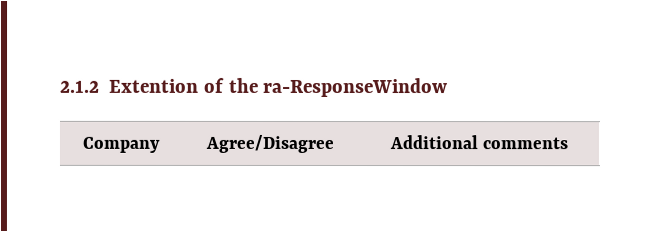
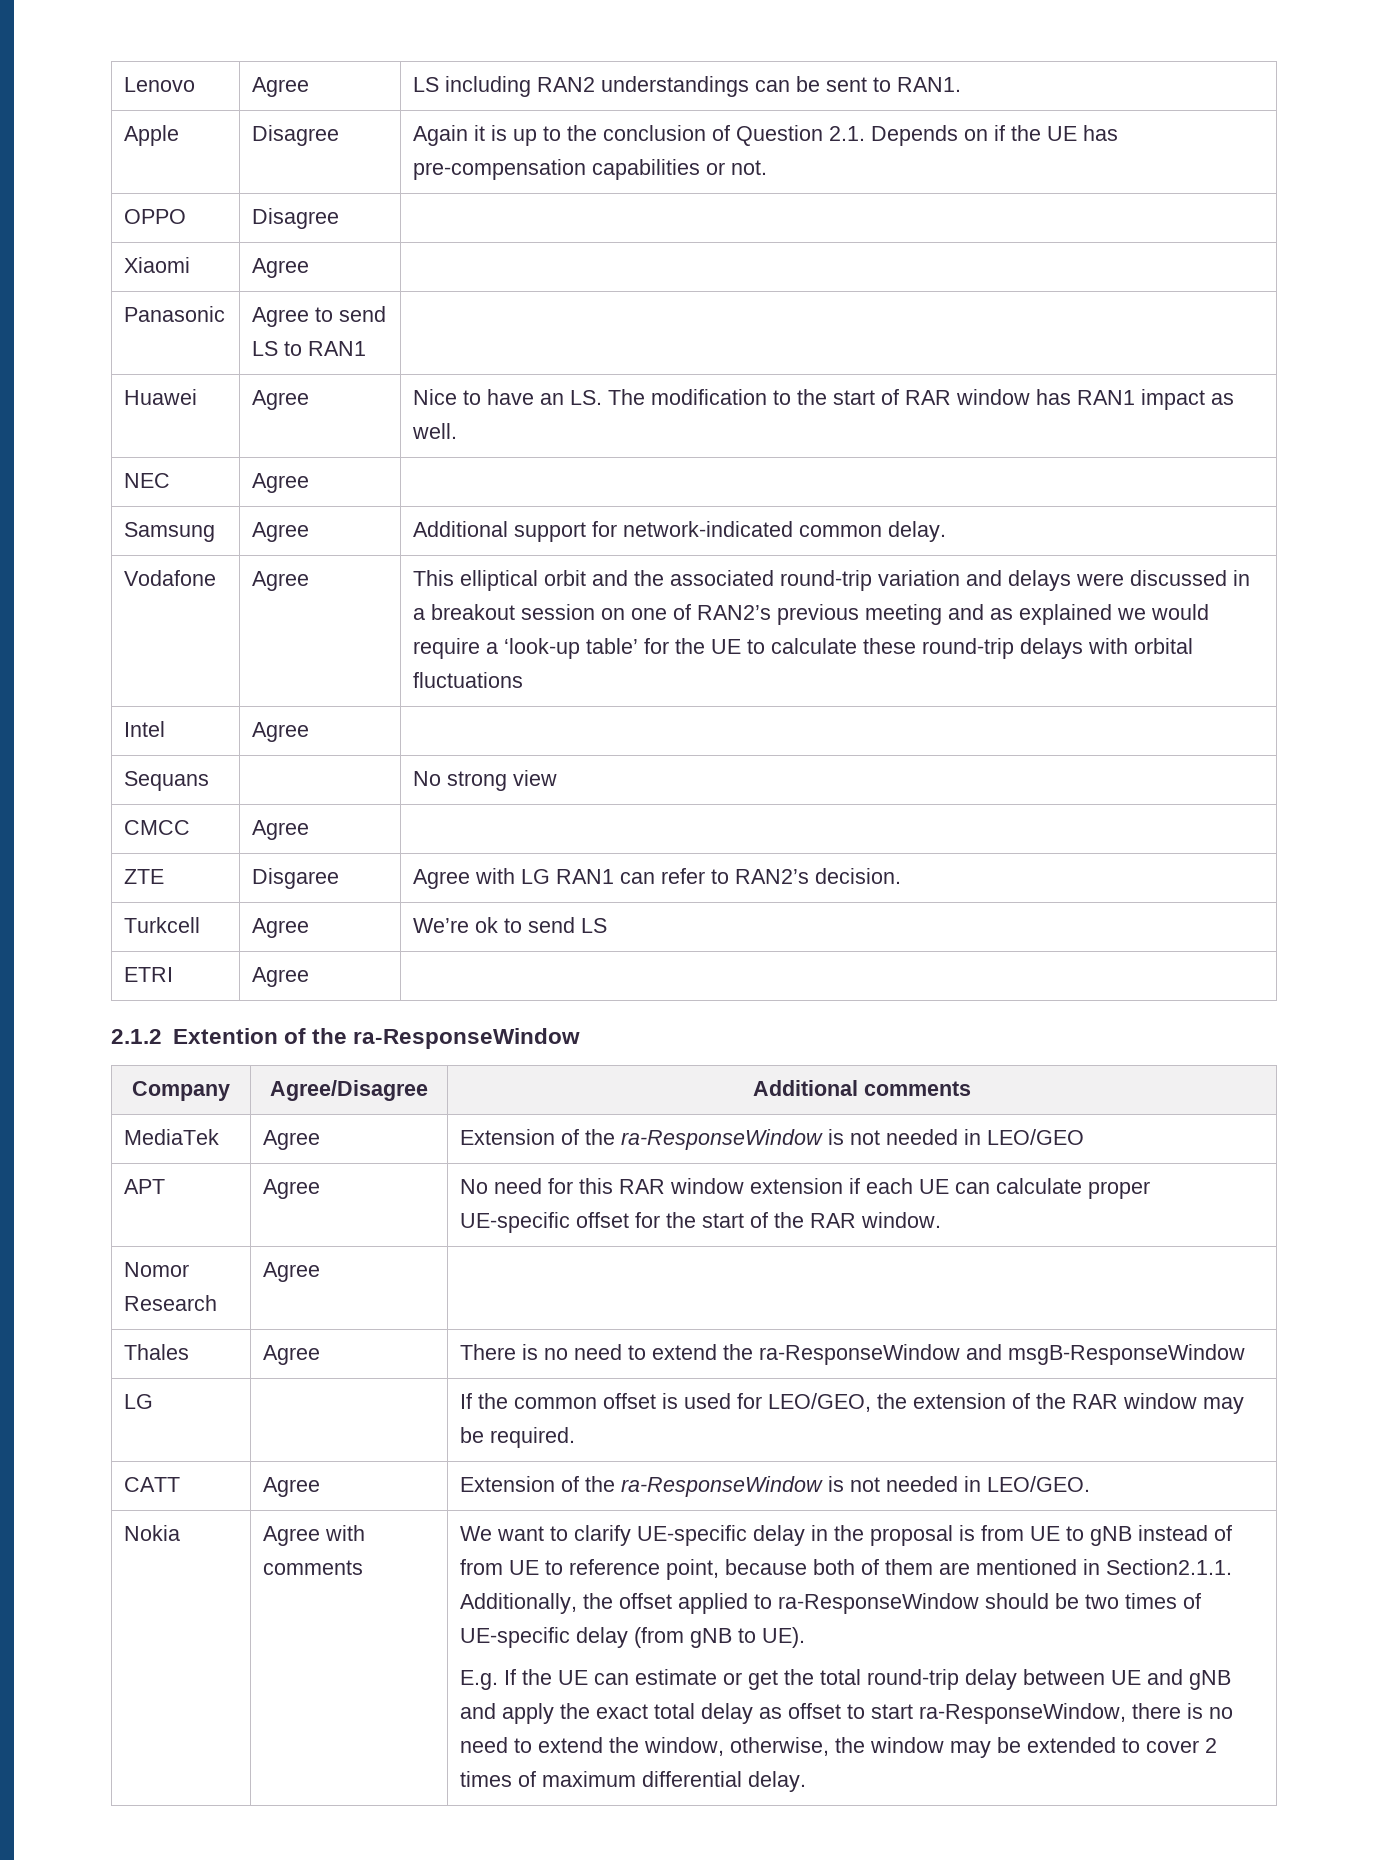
+ Lenovo | Agree | LS including RAN2 understandings can be sent to RAN1.
+ Apple | Disagree | Again it is up to the conclusion of Question 2.1. Depends on if the UE has pre-compensation capabilities or not.
+ OPPO | Disagree |
+ Xiaomi | Agree |
+ Panasonic | Agree to send LS to RAN1 |
+ Huawei | Agree | Nice to have an LS. The modification to the start of RAR window has RAN1 impact as well.
+ NEC | Agree |
+ Samsung | Agree | Additional support for network-indicated common delay.
+ Vodafone | Agree | This elliptical orbit and the associated round-trip variation and delays were discussed in a breakout session on one of RAN2’s previous meeting and as explained we would require a ‘look-up table’ for the UE to calculate these round-trip delays with orbital fluctuations
+ Intel | Agree |
+ Sequans | | No strong view
+ CMCC | Agree |
+ ZTE | Disgaree | Agree with LG RAN1 can refer to RAN2’s decision.
+ Turkcell | Agree | We’re ok to send LS
+ ETRI | Agree |
+ MediaTek | Agree | Extension of the ra-ResponseWindow is not needed in LEO/GEO
+ APT | Agree | No need for this RAR window extension if each UE can calculate proper UE-specific offset for the start of the RAR window.
+ Nomor Research | Agree |
+ Thales | Agree | There is no need to extend the ra-ResponseWindow and msgB-ResponseWindow
+ LG | | If the common offset is used for LEO/GEO, the extension of the RAR window may be required.
+ CATT | Agree | Extension of the ra-ResponseWindow is not needed in LEO/GEO.
+ Nokia | Agree with comments | We want to clarify UE-specific delay in the proposal is from UE to gNB instead of from UE to reference point, because both of them are mentioned in Section2.1.1. Additionally, the offset applied to ra-ResponseWindow should be two times of UE-specific delay (from gNB to UE).
+ E.g. If the UE can estimate or get the total round-trip delay between UE and gNB and apply the exact total delay as offset to start ra-ResponseWindow, there is no need to extend the window, otherwise, the window may be extended to cover 2 times of maximum differential delay.

